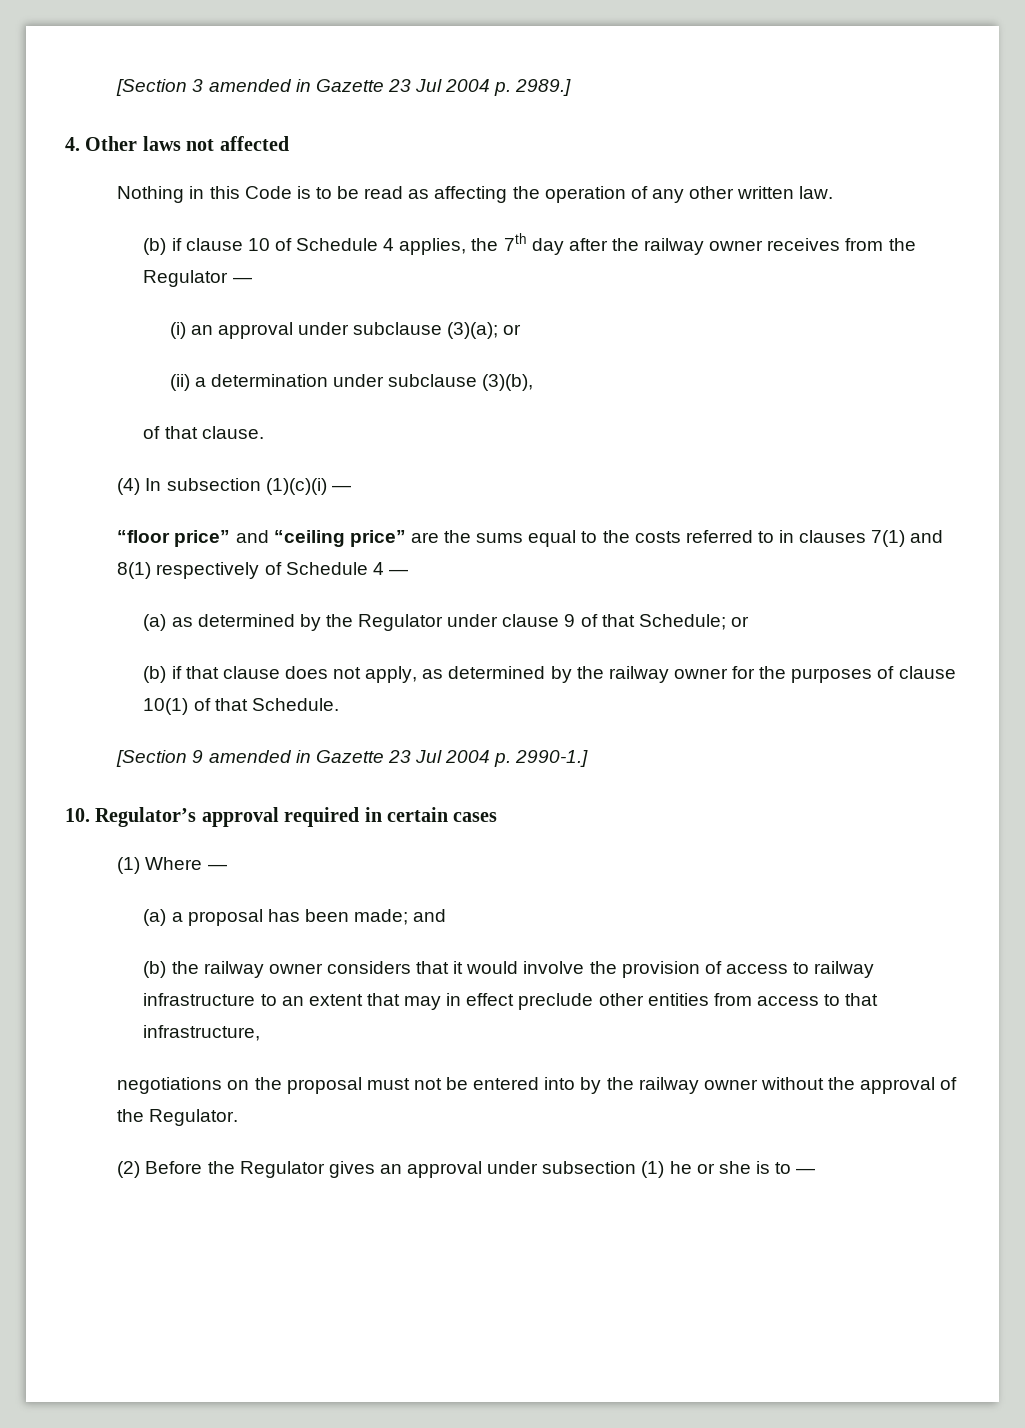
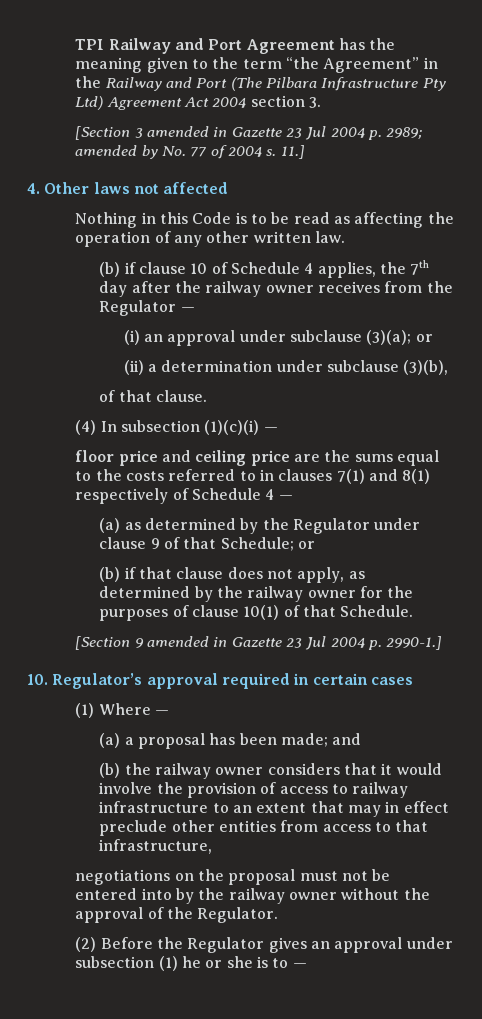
+ TPI Railway and Port Agreement has the meaning given to the term “the Agreement” in the Railway and Port (The Pilbara Infrastructure Pty Ltd) Agreement Act 2004 section 3.
- [Section 3 amended in Gazette 23 Jul 2004 p. 2989.]
+ [Section 3 amended in Gazette 23 Jul 2004 p. 2989; amended by No. 77 of 2004 s. 11.]
- “floor price” and “ceiling price” are the sums equal to the costs referred to in clauses 7(1) and 8(1) respectively of Schedule 4 —
+ floor price and ceiling price are the sums equal to the costs referred to in clauses 7(1) and 8(1) respectively of Schedule 4 —

